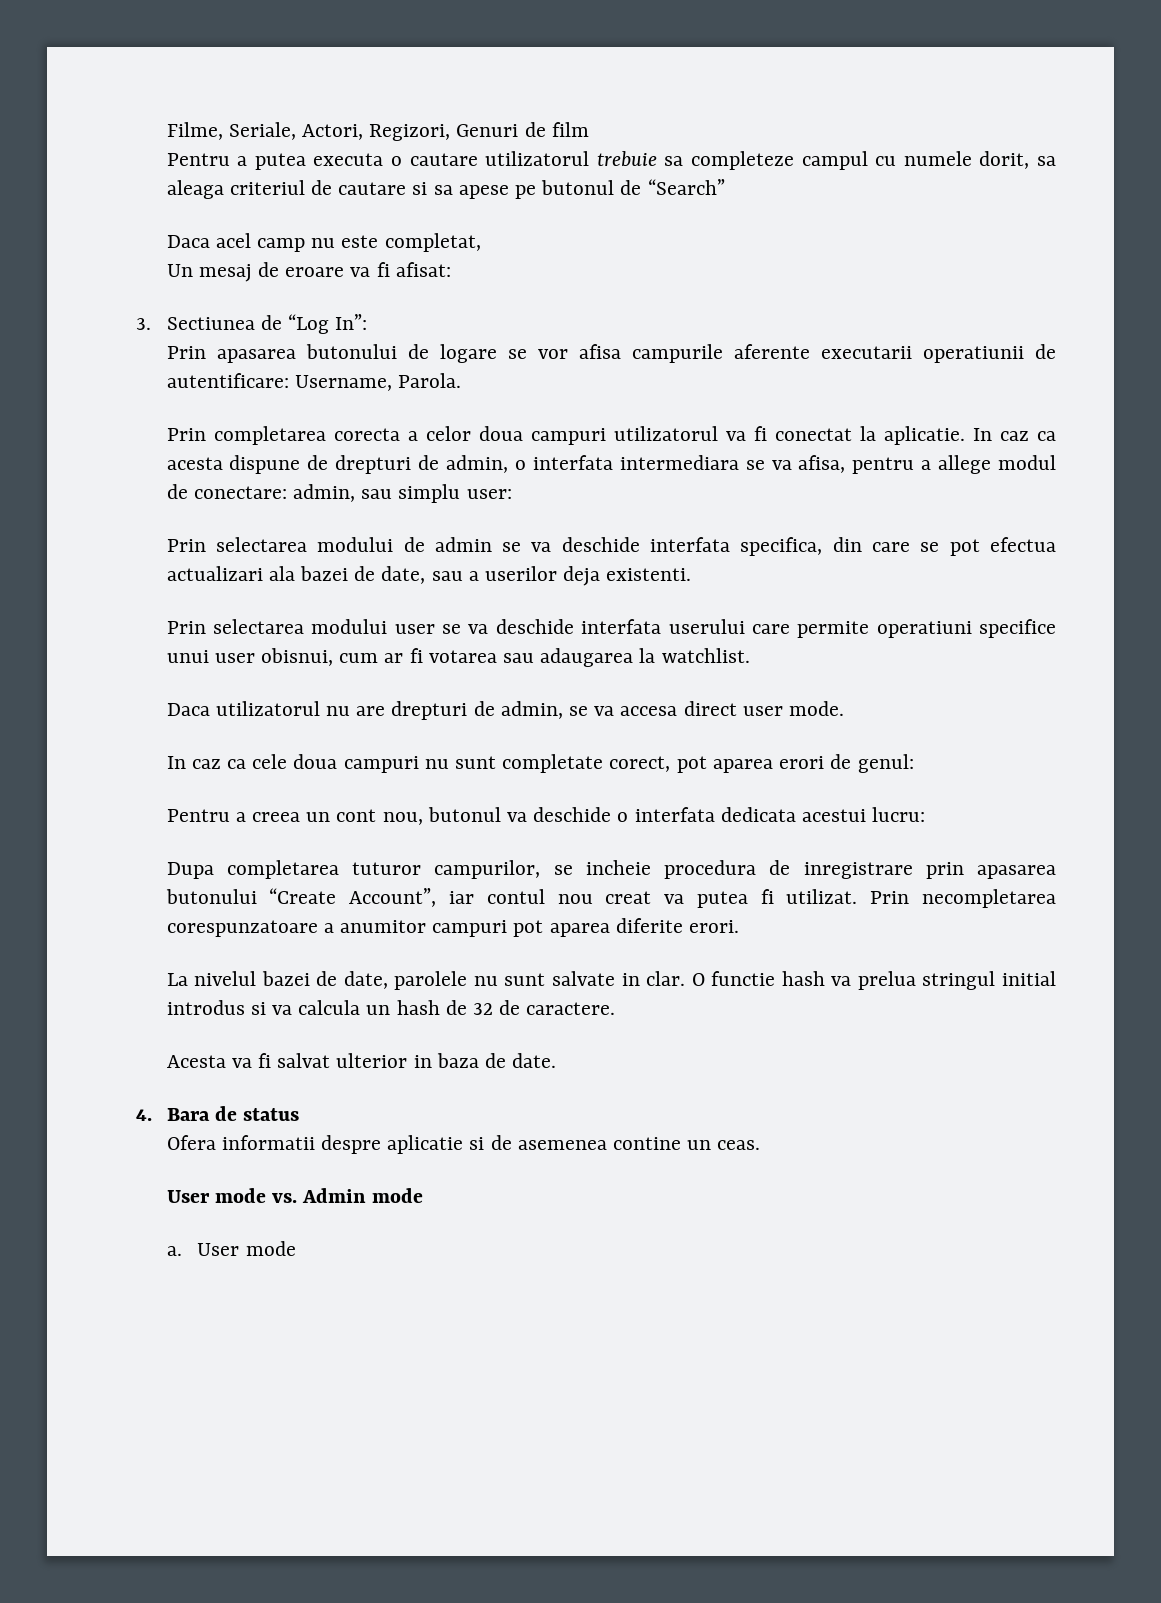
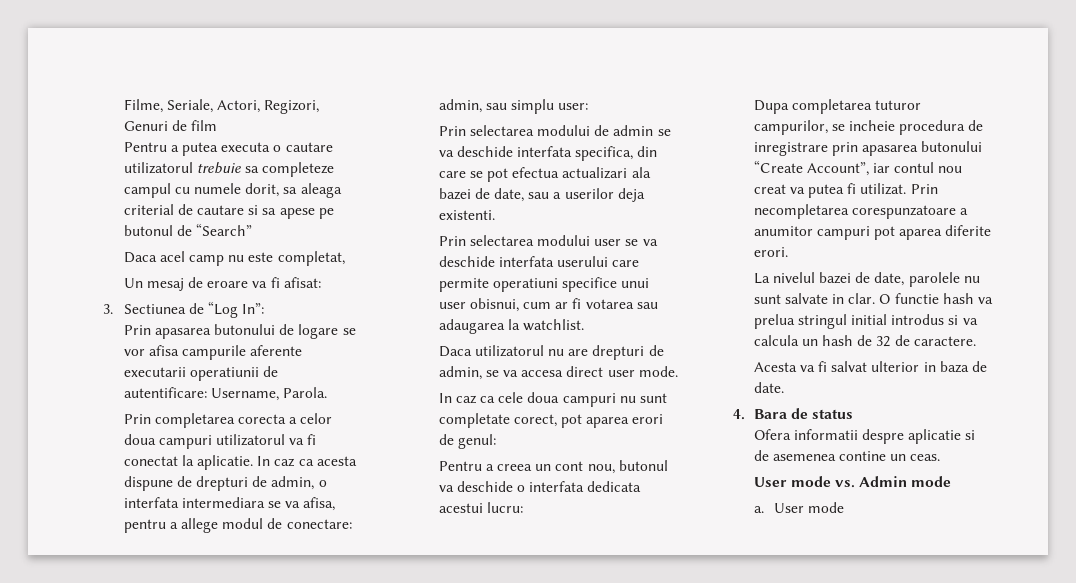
- Pentru a putea executa o cautare utilizatorul trebuie sa completeze campul cu numele dorit, sa aleaga criteriul de cautare si sa apese pe butonul de “Search”
+ Pentru a putea executa o cautare utilizatorul trebuie sa completeze campul cu numele dorit, sa aleaga criterial de cautare si sa apese pe butonul de “Search”

